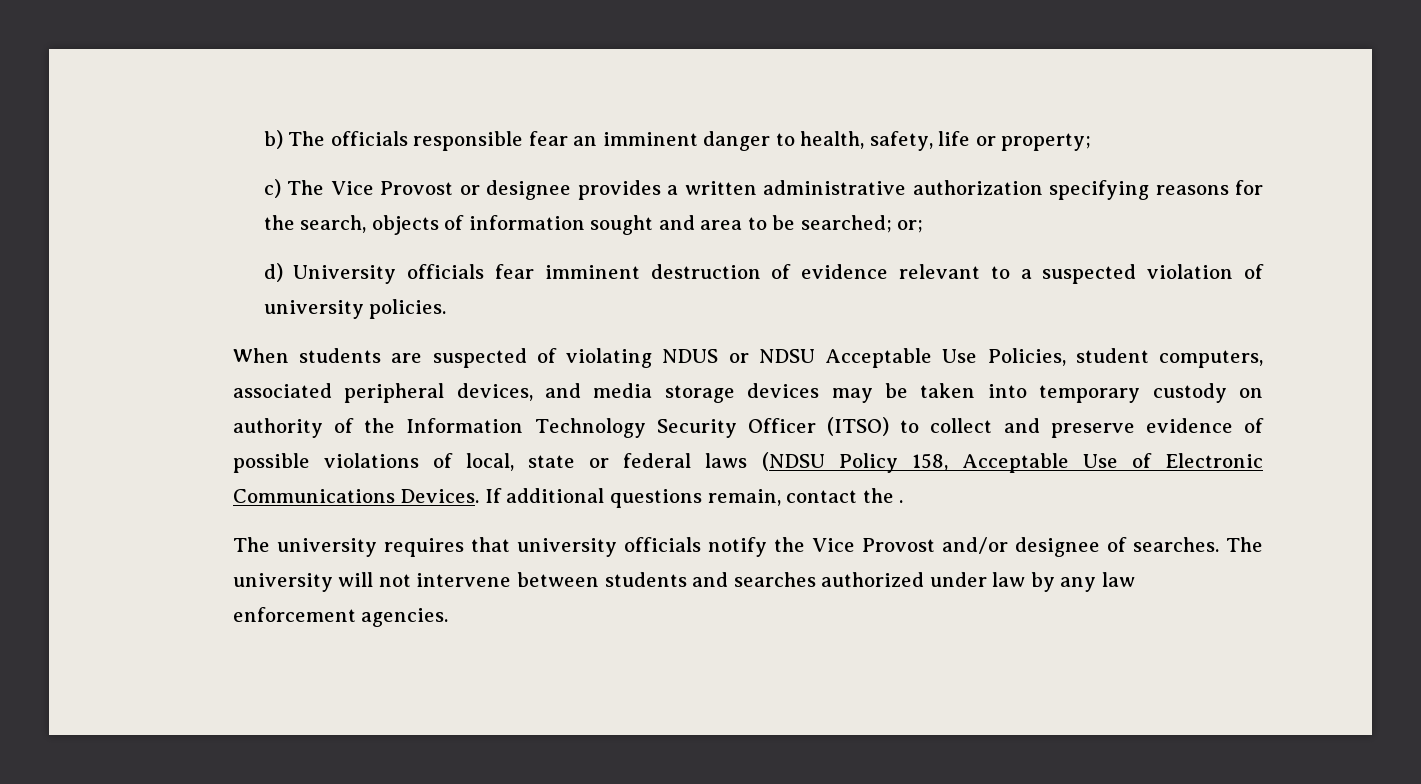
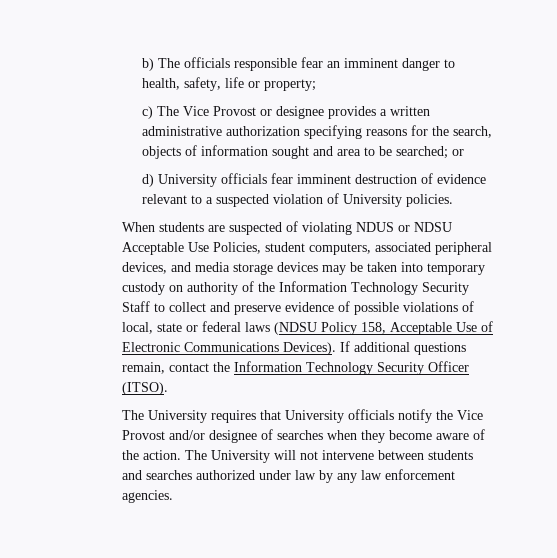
- c) The Vice Provost or designee provides a written administrative authorization specifying reasons for the search, objects of information sought and area to be searched; or;
+ c) The Vice Provost or designee provides a written administrative authorization specifying reasons for the search, objects of information sought and area to be searched; or
- d) University officials fear imminent destruction of evidence relevant to a suspected violation of university policies.
+ d) University officials fear imminent destruction of evidence relevant to a suspected violation of University policies.
- When students are suspected of violating NDUS or NDSU Acceptable Use Policies, student computers, associated peripheral devices, and media storage devices may be taken into temporary custody on authority of the Information Technology Security Officer (ITSO) to collect and preserve evidence of possible violations of local, state or federal laws (NDSU Policy 158, Acceptable Use of Electronic Communications Devices.
+ When students are suspected of violating NDUS or NDSU Acceptable Use Policies, student computers, associated peripheral devices, and media storage devices may be taken into temporary custody on authority of the Information Technology Security Staff to collect and preserve evidence of possible violations of local, state or federal laws (NDSU Policy 158, Acceptable Use of Electronic Communications Devices).
- If additional questions remain, contact the .
- The university requires that university officials notify the Vice Provost and/or designee of searches. The university will not intervene between students and searches authorized under law by any law enforcement agencies.
+ If additional questions remain, contact the Information Technology Security Officer (ITSO).
+ The University requires that University officials notify the Vice Provost and/or designee of searches when they become aware of the action. The University will not intervene between students and searches authorized under law by any law enforcement agencies.

